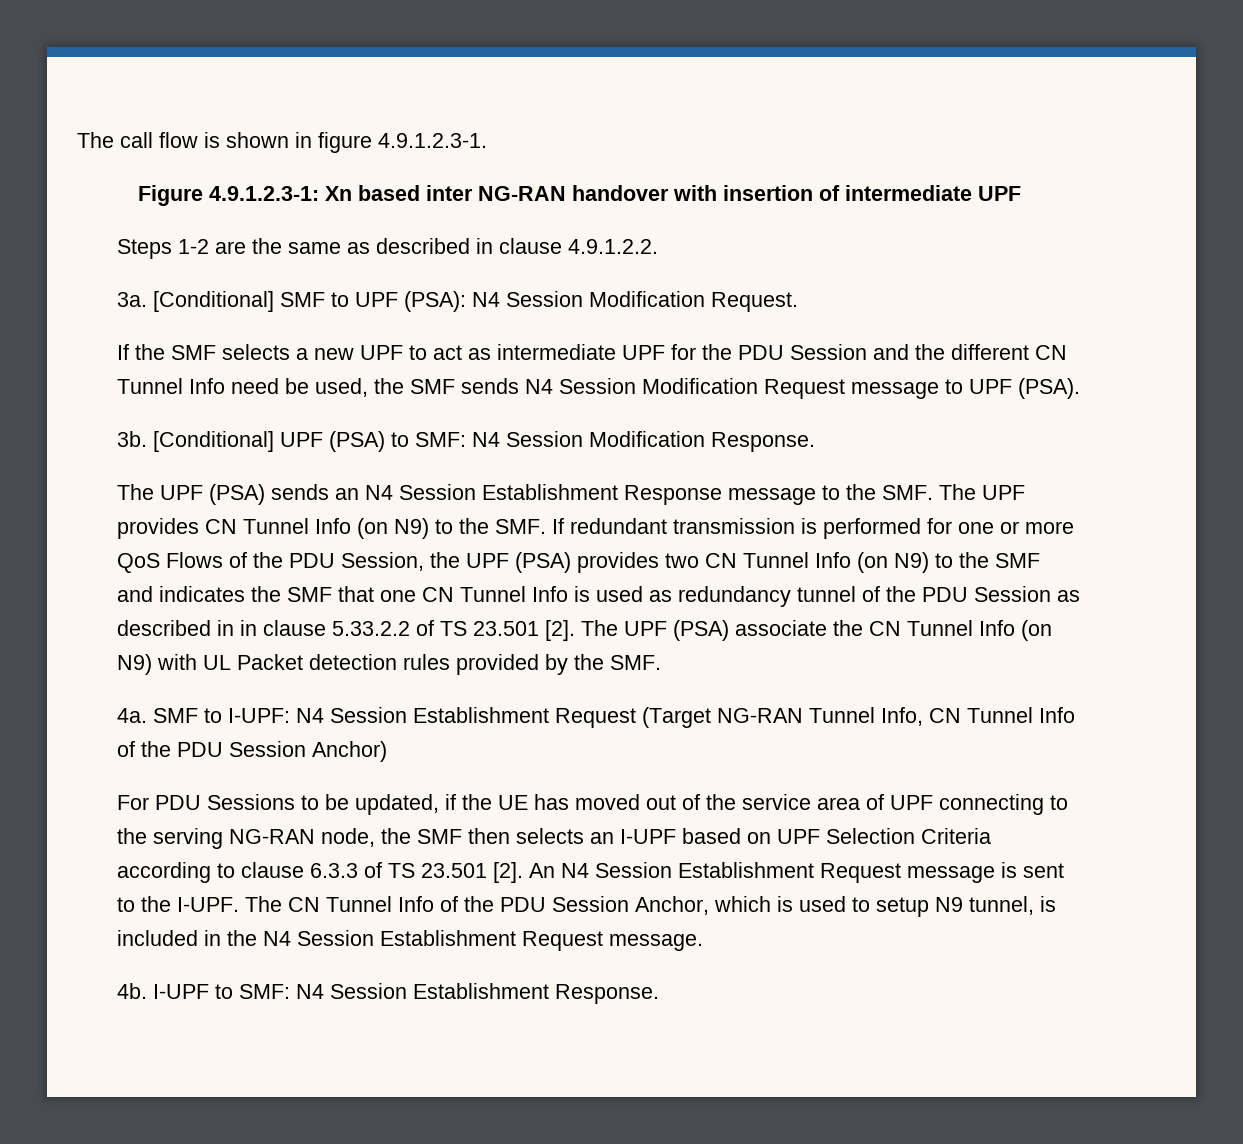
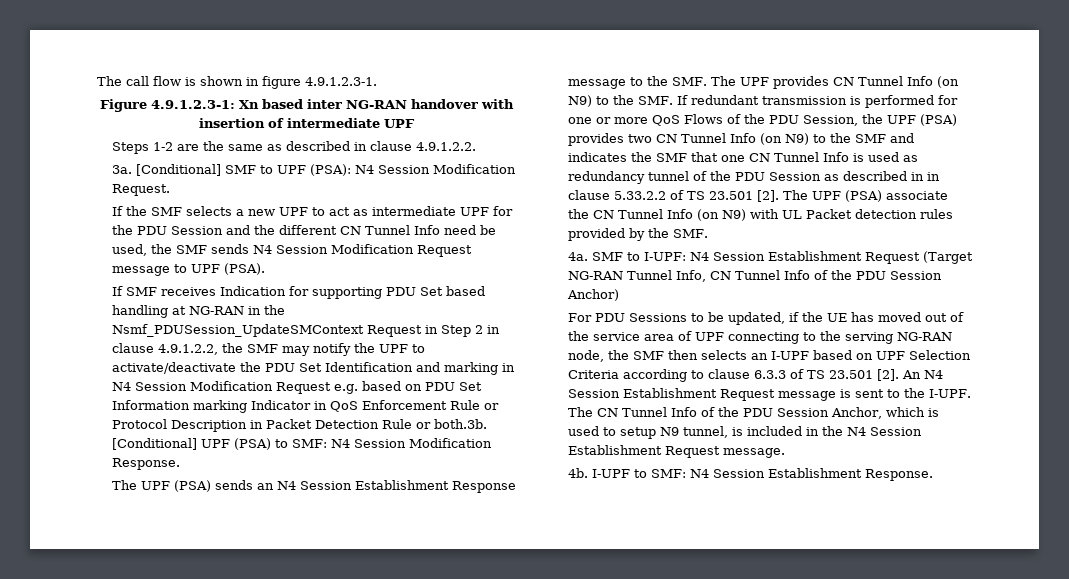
- 3b. [Conditional] UPF (PSA) to SMF: N4 Session Modification Response.
+ If SMF receives Indication for supporting PDU Set based handling at NG-RAN in the Nsmf_PDUSession_UpdateSMContext Request in Step 2 in clause 4.9.1.2.2, the SMF may notify the UPF to activate/deactivate the PDU Set Identification and marking in N4 Session Modification Request e.g. based on PDU Set Information marking Indicator in QoS Enforcement Rule or Protocol Description in Packet Detection Rule or both.3b. [Conditional] UPF (PSA) to SMF: N4 Session Modification Response.

